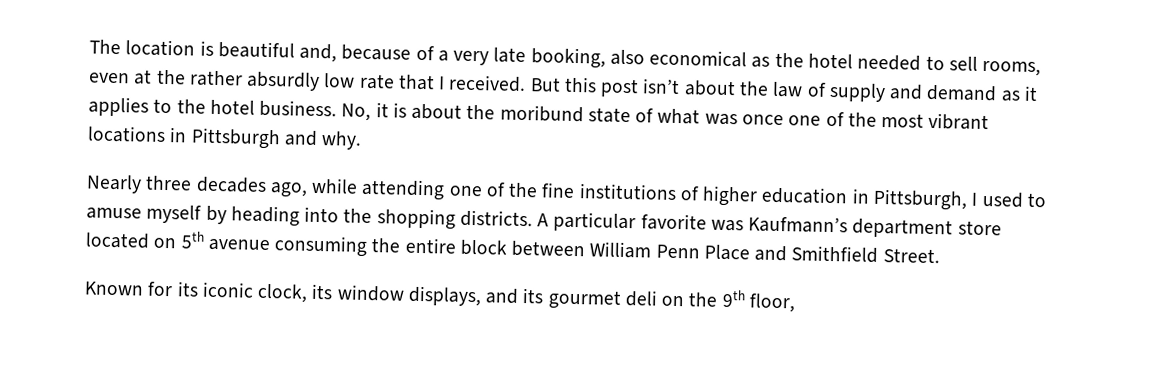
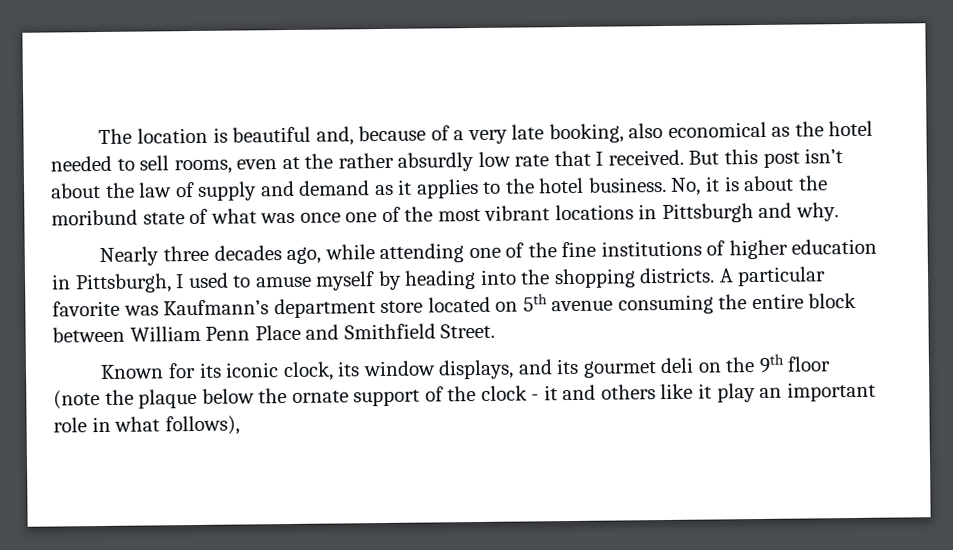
- Known for its iconic clock, its window displays, and its gourmet deli on the 9th floor,
+ Known for its iconic clock, its window displays, and its gourmet deli on the 9th floor (note the plaque below the ornate support of the clock - it and others like it play an important role in what follows),

